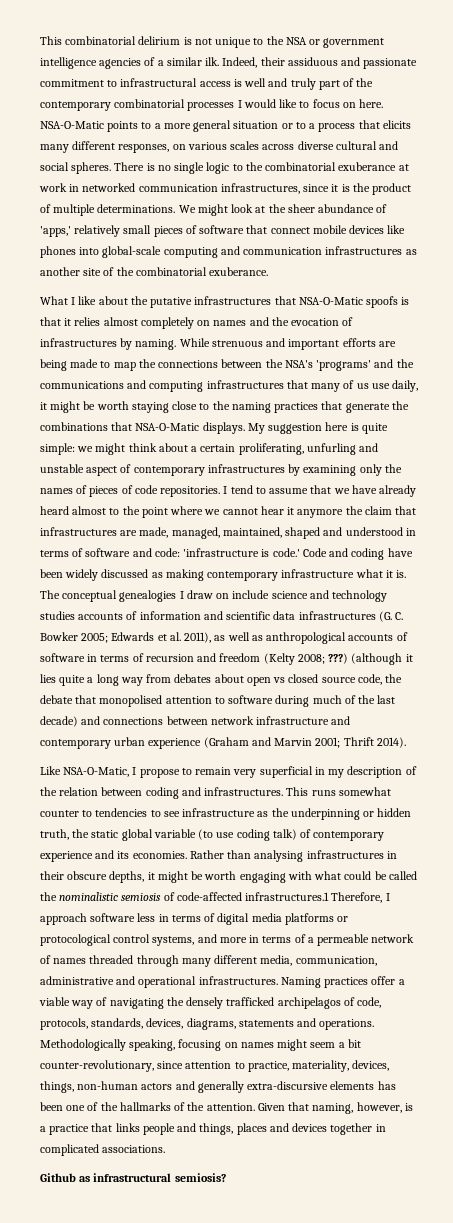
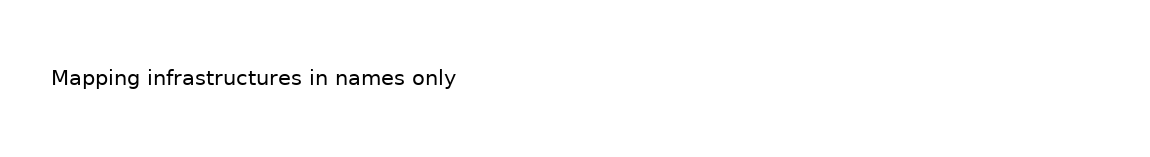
- This combinatorial delirium is not unique to the NSA or government intelligence agencies of a similar ilk. Indeed, their assiduous and passionate commitment to infrastructural access is well and truly part of the contemporary combinatorial processes I would like to focus on here. NSA-O-Matic points to a more general situation or to a process that elicits many different responses, on various scales across diverse cultural and social spheres. There is no single logic to the combinatorial exuberance at work in networked communication infrastructures, since it is the product of multiple determinations. We might look at the sheer abundance of 'apps,' relatively small pieces of software that connect mobile devices like phones into global-scale computing and communication infrastructures as another site of the combinatorial exuberance.
- What I like about the putative infrastructures that NSA-O-Matic spoofs is that it relies almost completely on names and the evocation of infrastructures by naming. While strenuous and important efforts are being made to map the connections between the NSA's 'programs' and the communications and computing infrastructures that many of us use daily, it might be worth staying close to the naming practices that generate the combinations that NSA-O-Matic displays. My suggestion here is quite simple: we might think about a certain proliferating, unfurling and unstable aspect of contemporary infrastructures by examining only the names of pieces of code repositories. I tend to assume that we have already heard almost to the point where we cannot hear it anymore the claim that infrastructures are made, managed, maintained, shaped and understood in terms of software and code: 'infrastructure is code.' Code and coding have been widely discussed as making contemporary infrastructure what it is. The conceptual genealogies I draw on include science and technology studies accounts of information and scientific data infrastructures (G. C. Bowker 2005; Edwards et al. 2011), as well as anthropological accounts of software in terms of recursion and freedom (Kelty 2008; ???) (although it lies quite a long way from debates about open vs closed source code, the debate that monopolised attention to software during much of the last decade) and connections between network infrastructure and contemporary urban experience (Graham and Marvin 2001; Thrift 2014).
- Like NSA-O-Matic, I propose to remain very superficial in my description of the relation between coding and infrastructures. This runs somewhat counter to tendencies to see infrastructure as the underpinning or hidden truth, the static global variable (to use coding talk) of contemporary experience and its economies. Rather than analysing infrastructures in their obscure depths, it might be worth engaging with what could be called the nominalistic semiosis of code-affected infrastructures.1 Therefore, I approach software less in terms of digital media platforms or protocological control systems, and more in terms of a permeable network of names threaded through many different media, communication, administrative and operational infrastructures. Naming practices offer a viable way of navigating the densely trafficked archipelagos of code, protocols, standards, devices, diagrams, statements and operations. Methodologically speaking, focusing on names might seem a bit counter-revolutionary, since attention to practice, materiality, devices, things, non-human actors and generally extra-discursive elements has been one of the hallmarks of the attention. Given that naming, however, is a practice that links people and things, places and devices together in complicated associations.
- Github as infrastructural semiosis?
+ Mapping infrastructures in names only

